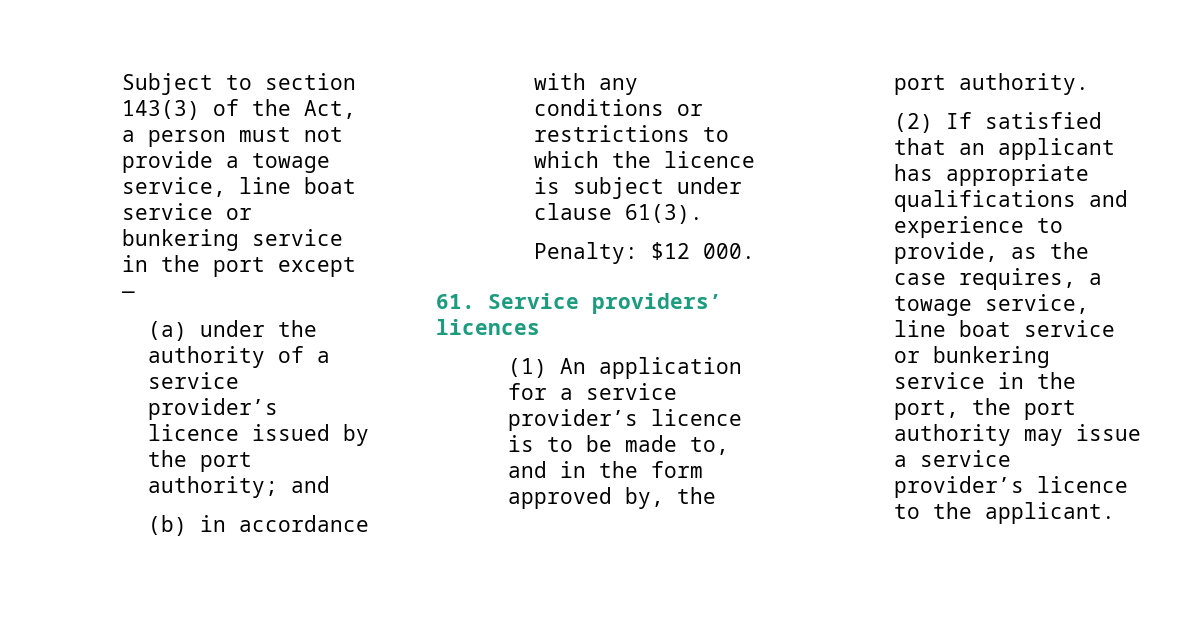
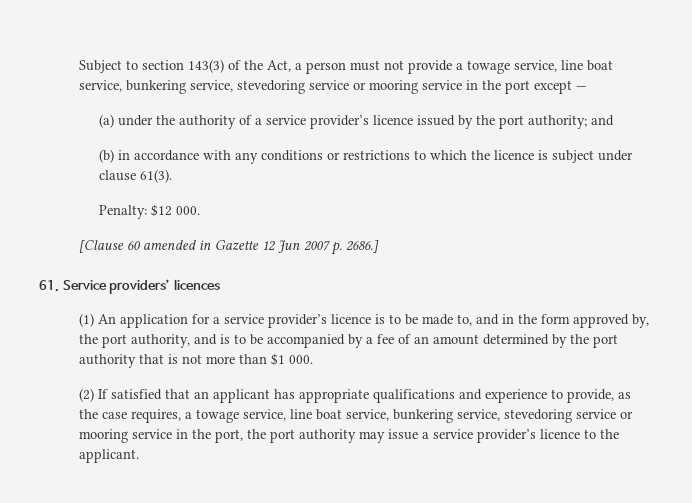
- Subject to section 143(3) of the Act, a person must not provide a towage service, line boat service or bunkering service in the port except —
+ Subject to section 143(3) of the Act, a person must not provide a towage service, line boat service, bunkering service, stevedoring service or mooring service in the port except —
+ [Clause 60 amended in Gazette 12 Jun 2007 p. 2686.]
- (1) An application for a service provider’s licence is to be made to, and in the form approved by, the port authority.
+ (1) An application for a service provider’s licence is to be made to, and in the form approved by, the port authority, and is to be accompanied by a fee of an amount determined by the port authority that is not more than $1 000.
- (2) If satisfied that an applicant has appropriate qualifications and experience to provide, as the case requires, a towage service, line boat service or bunkering service in the port, the port authority may issue a service provider’s licence to the applicant.
+ (2) If satisfied that an applicant has appropriate qualifications and experience to provide, as the case requires, a towage service, line boat service, bunkering service, stevedoring service or mooring service in the port, the port authority may issue a service provider’s licence to the applicant.

